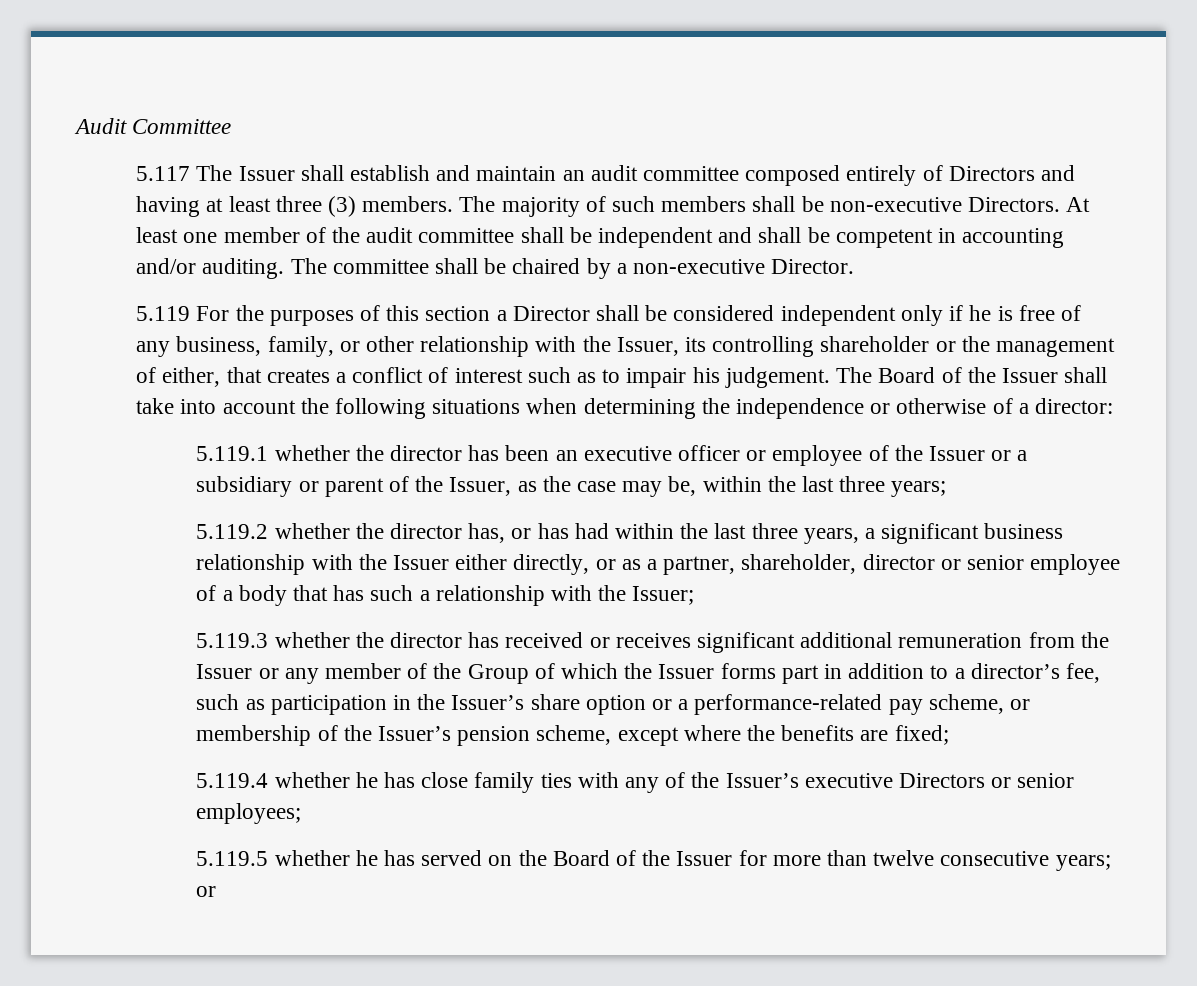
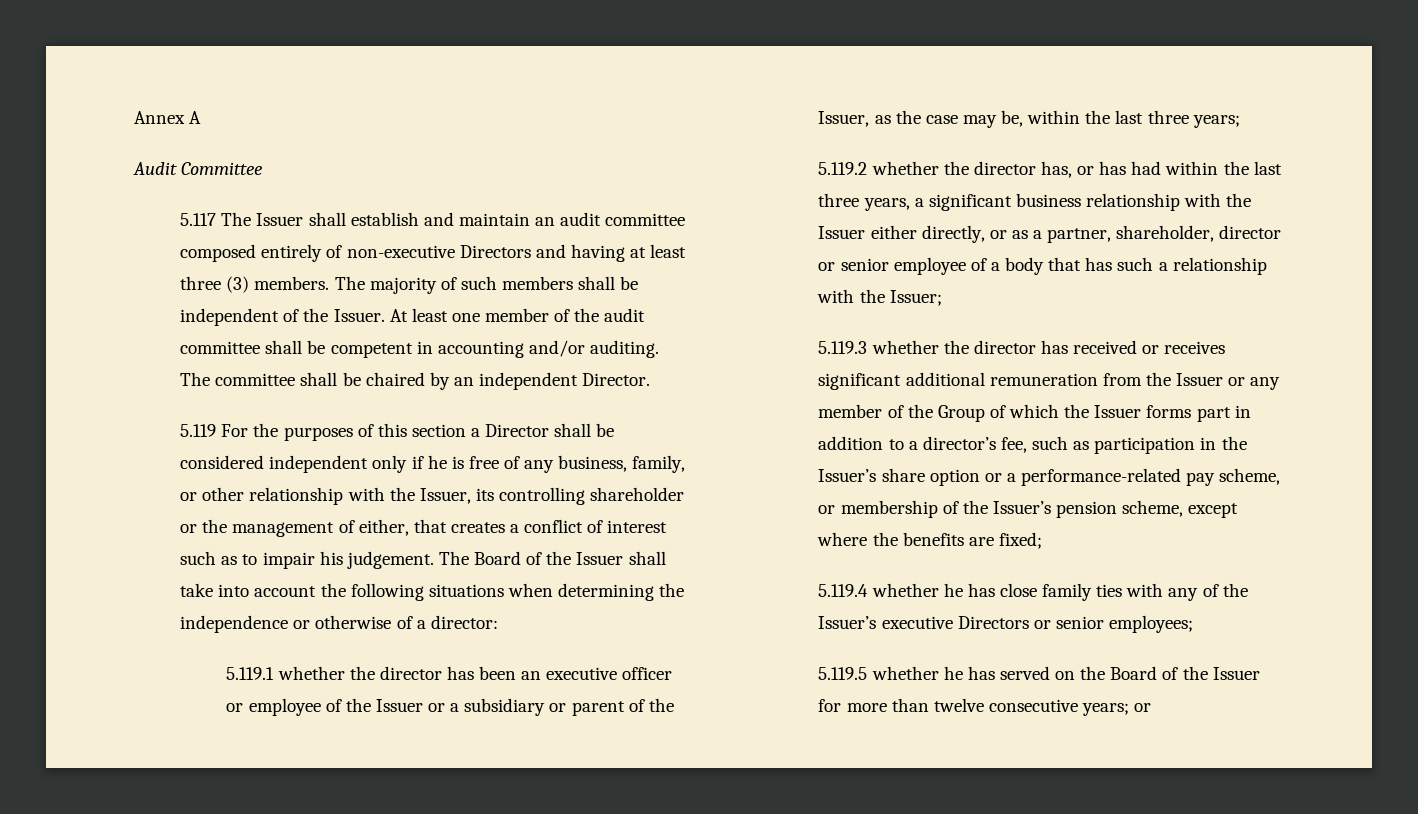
+ Annex A
- 5.117 The Issuer shall establish and maintain an audit committee composed entirely of Directors and having at least three (3) members.
+ 5.117 The Issuer shall establish and maintain an audit committee composed entirely of non-executive Directors and having at least three (3) members.
- The majority of such members shall be non-executive Directors.
+ The majority of such members shall be independent of the Issuer.
- At least one member of the audit committee shall be independent and shall be competent in accounting and/or auditing.
+ At least one member of the audit committee shall be competent in accounting and/or auditing.
- The committee shall be chaired by a non-executive Director.
+ The committee shall be chaired by an independent Director.

